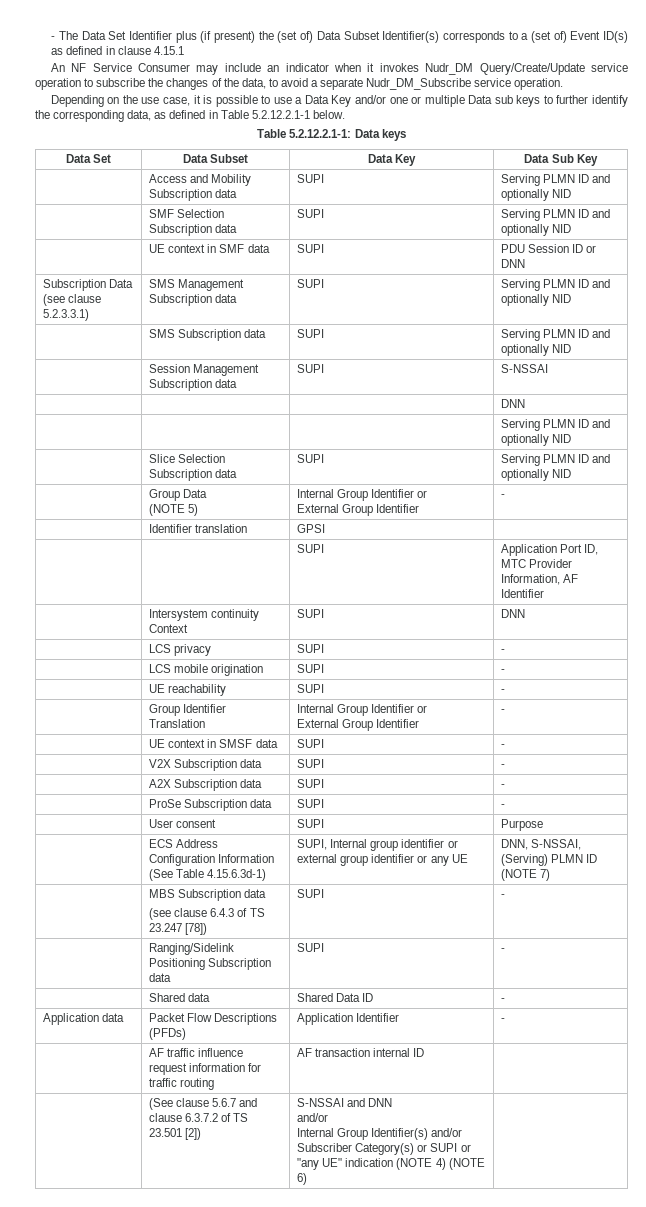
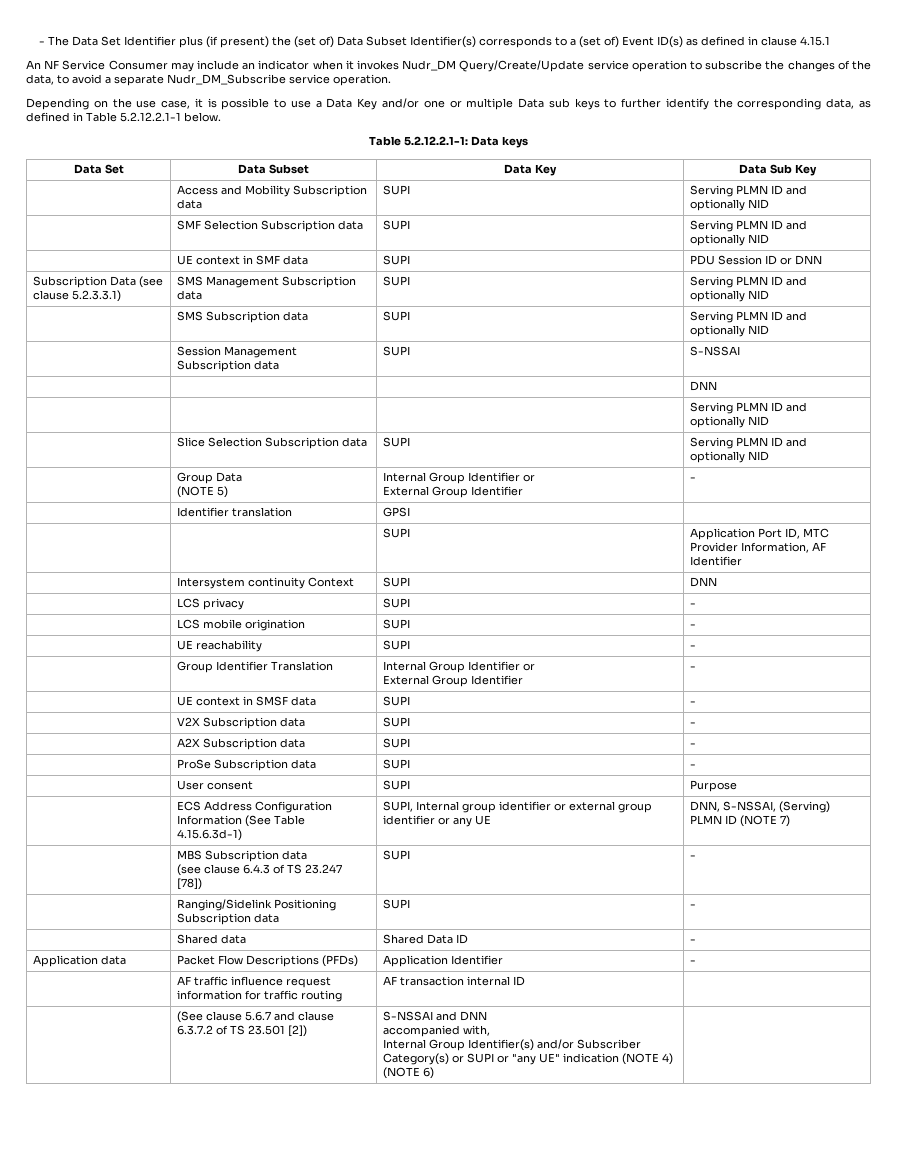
  | (See clause 5.6.7 and clause 6.3.7.2 of TS 23.501 [2]) | S-NSSAI and DNN
- and/or
+ accompanied with,

